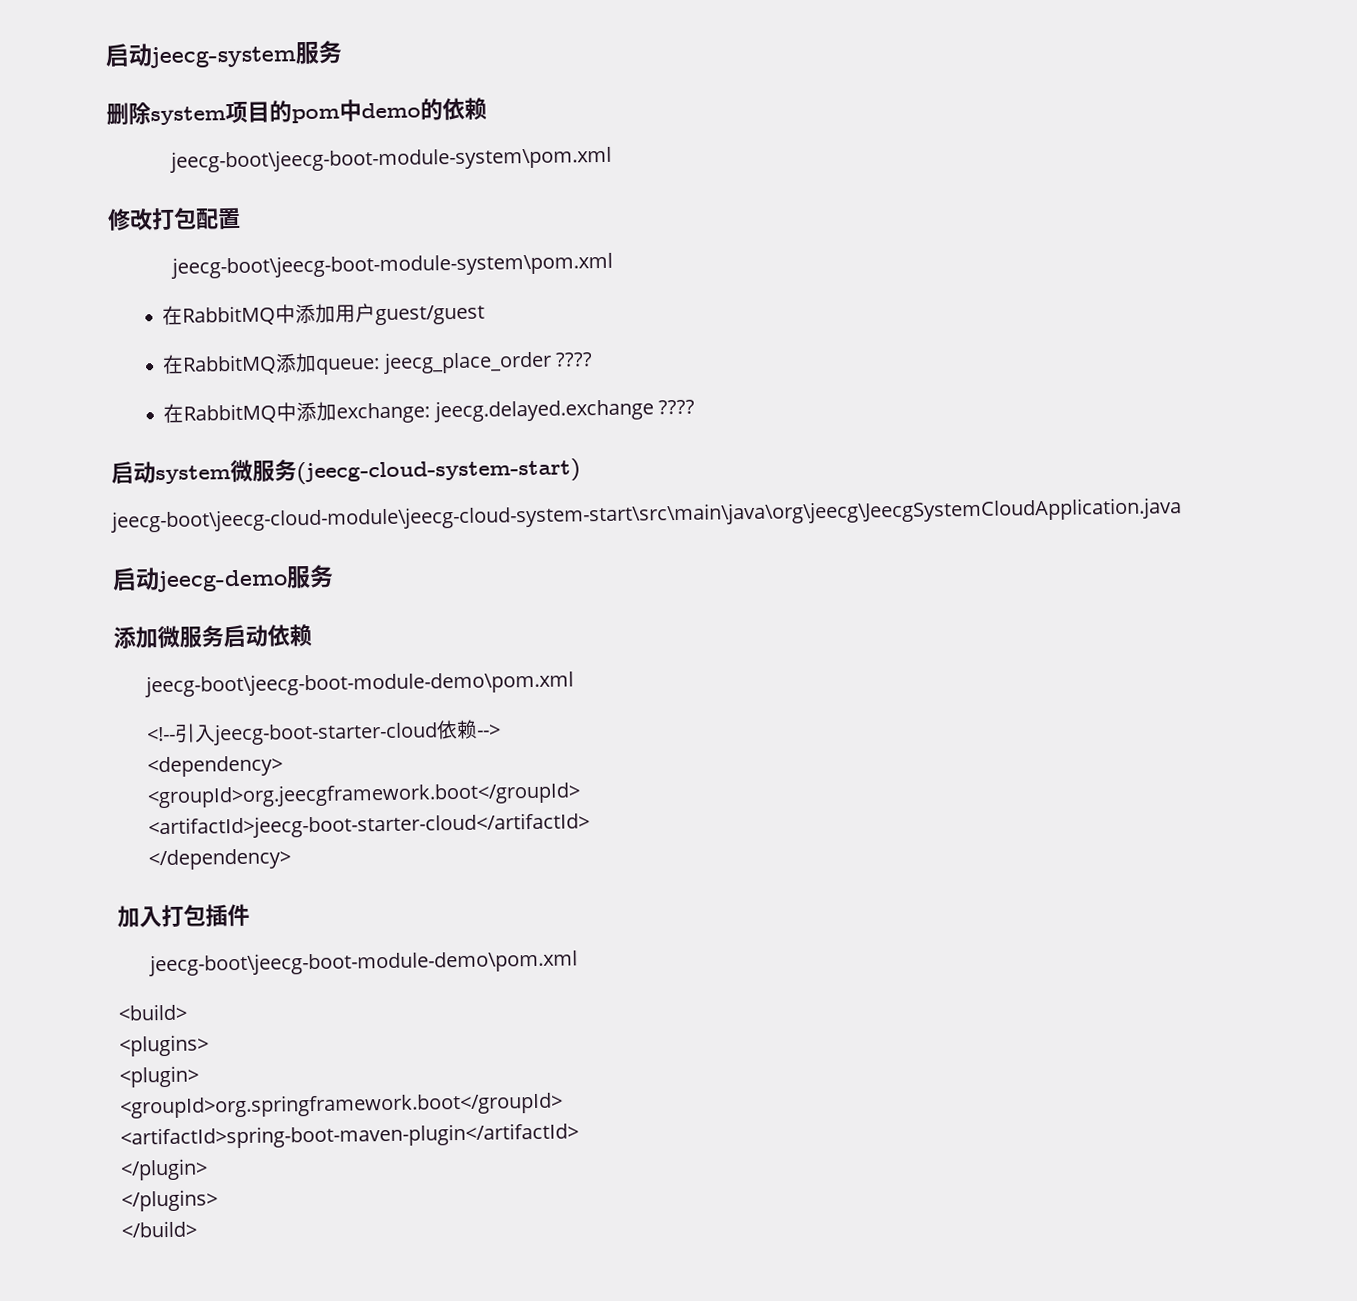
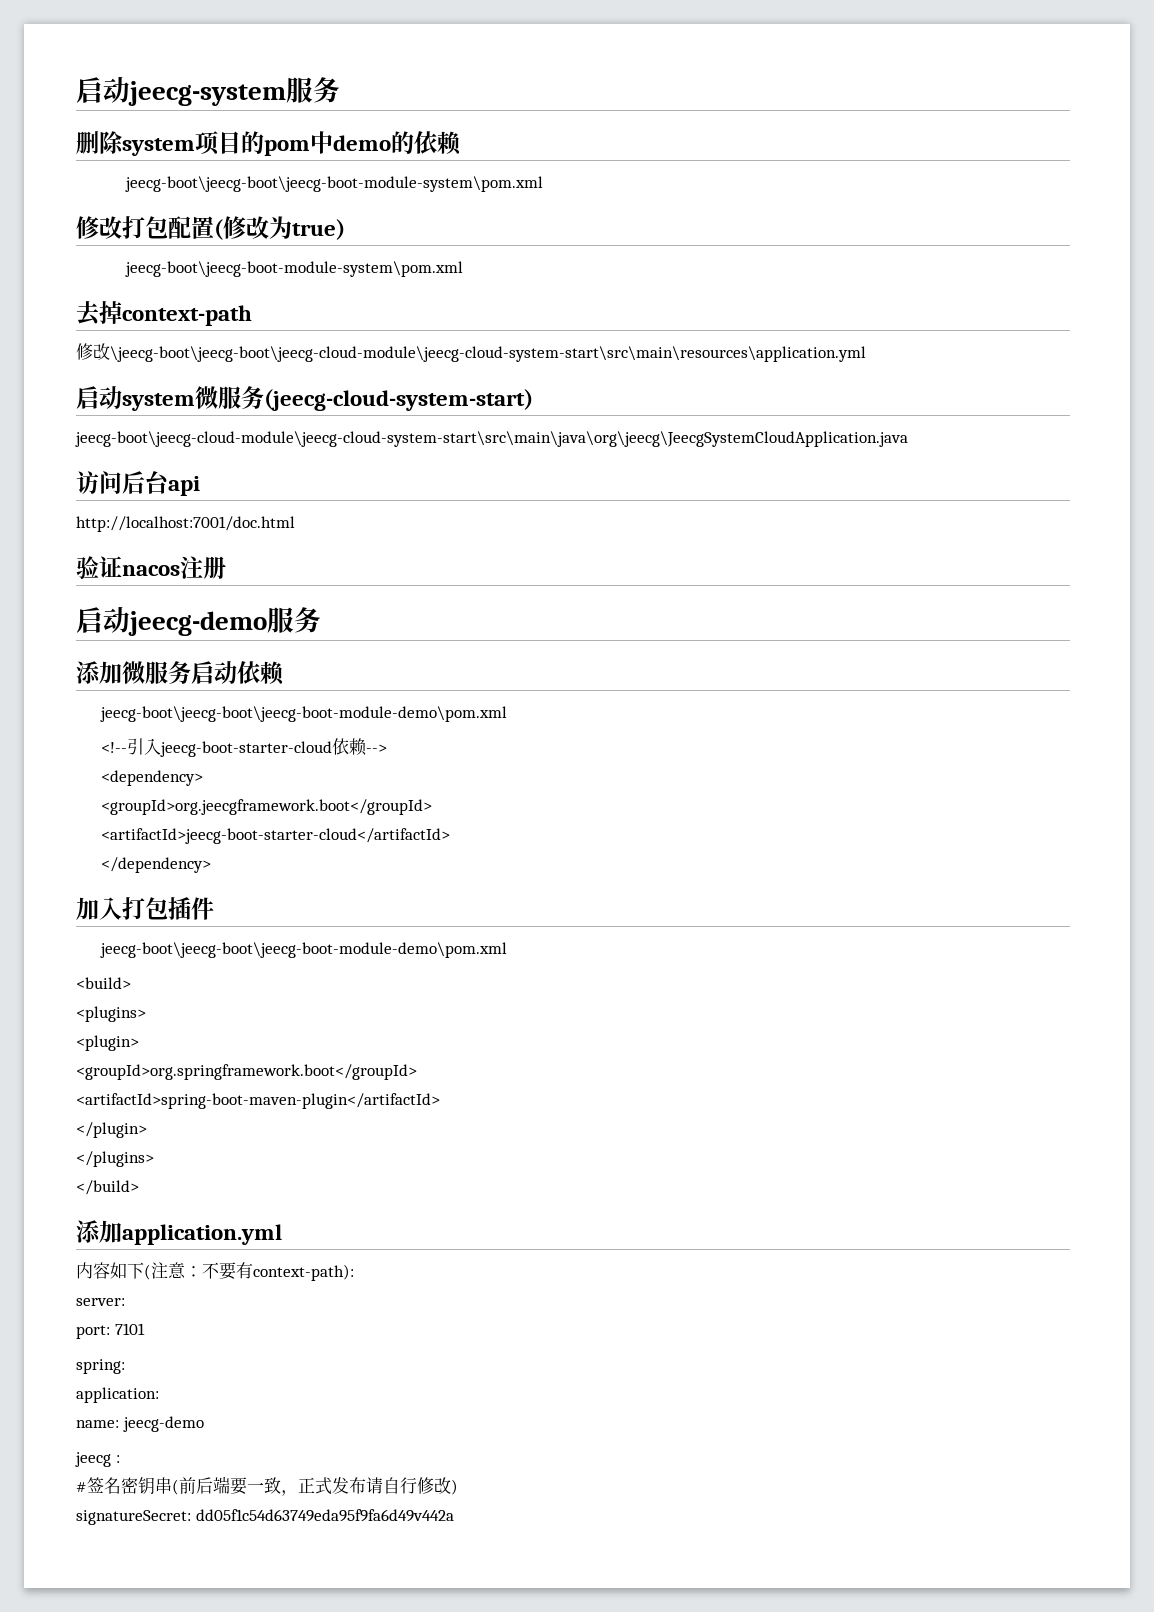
  删除system项目的pom中demo的依赖
- jeecg-boot\jeecg-boot-module-system\pom.xml
+ jeecg-boot\jeecg-boot\jeecg-boot-module-system\pom.xml
- 修改打包配置
+ 修改打包配置(修改为true)
  jeecg-boot\jeecg-boot-module-system\pom.xml
- 在RabbitMQ中添加用户guest/guest
- 在RabbitMQ添加queue: jeecg_place_order ????
- 在RabbitMQ中添加exchange: jeecg.delayed.exchange ????
+ 去掉context-path
+ 修改\jeecg-boot\jeecg-boot\jeecg-cloud-module\jeecg-cloud-system-start\src\main\resources\application.yml
+ 访问后台api
+ http://localhost:7001/doc.html
+ 验证nacos注册
  添加微服务启动依赖
- jeecg-boot\jeecg-boot-module-demo\pom.xml
+ jeecg-boot\jeecg-boot\jeecg-boot-module-demo\pom.xml
  加入打包插件
- jeecg-boot\jeecg-boot-module-demo\pom.xml
+ jeecg-boot\jeecg-boot\jeecg-boot-module-demo\pom.xml
+ 添加application.yml
+ 内容如下(注意：不要有context-path):
+ server:
+ port: 7101
+ spring:
+ application:
+ name: jeecg-demo
+ jeecg :
+ #签名密钥串(前后端要一致，正式发布请自行修改)
+ signatureSecret: dd05f1c54d63749eda95f9fa6d49v442a

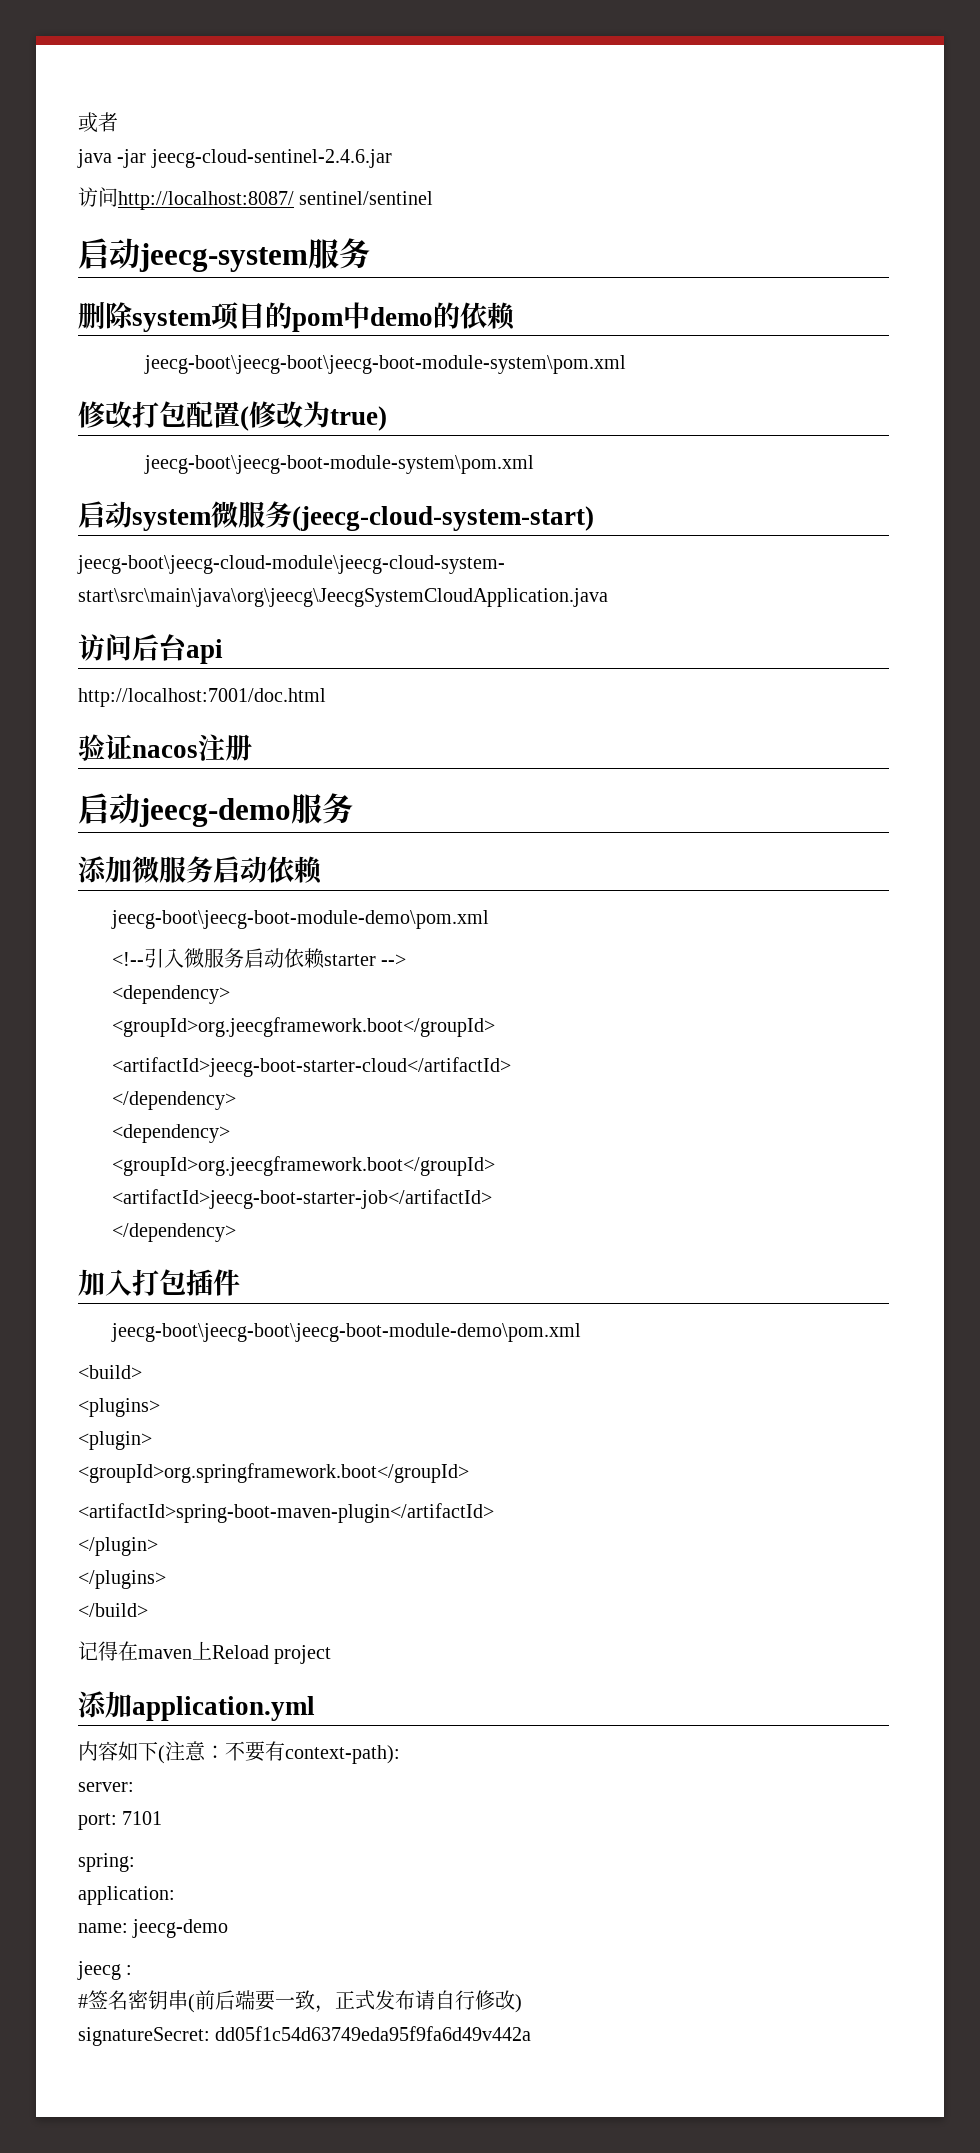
+ 或者
+ java -jar jeecg-cloud-sentinel-2.4.6.jar
+ 访问http://localhost:8087/ sentinel/sentinel
- 去掉context-path
- 修改\jeecg-boot\jeecg-boot\jeecg-cloud-module\jeecg-cloud-system-start\src\main\resources\application.yml
  添加微服务启动依赖
- jeecg-boot\jeecg-boot\jeecg-boot-module-demo\pom.xml
+ jeecg-boot\jeecg-boot-module-demo\pom.xml
- <!--引入jeecg-boot-starter-cloud依赖-->
+ <!--引入微服务启动依赖starter -->
  <artifactId>jeecg-boot-starter-cloud</artifactId>
+ </dependency>
+ <dependency>
+ <groupId>org.jeecgframework.boot</groupId>
+ <artifactId>jeecg-boot-starter-job</artifactId>
+ 记得在maven上Reload project

